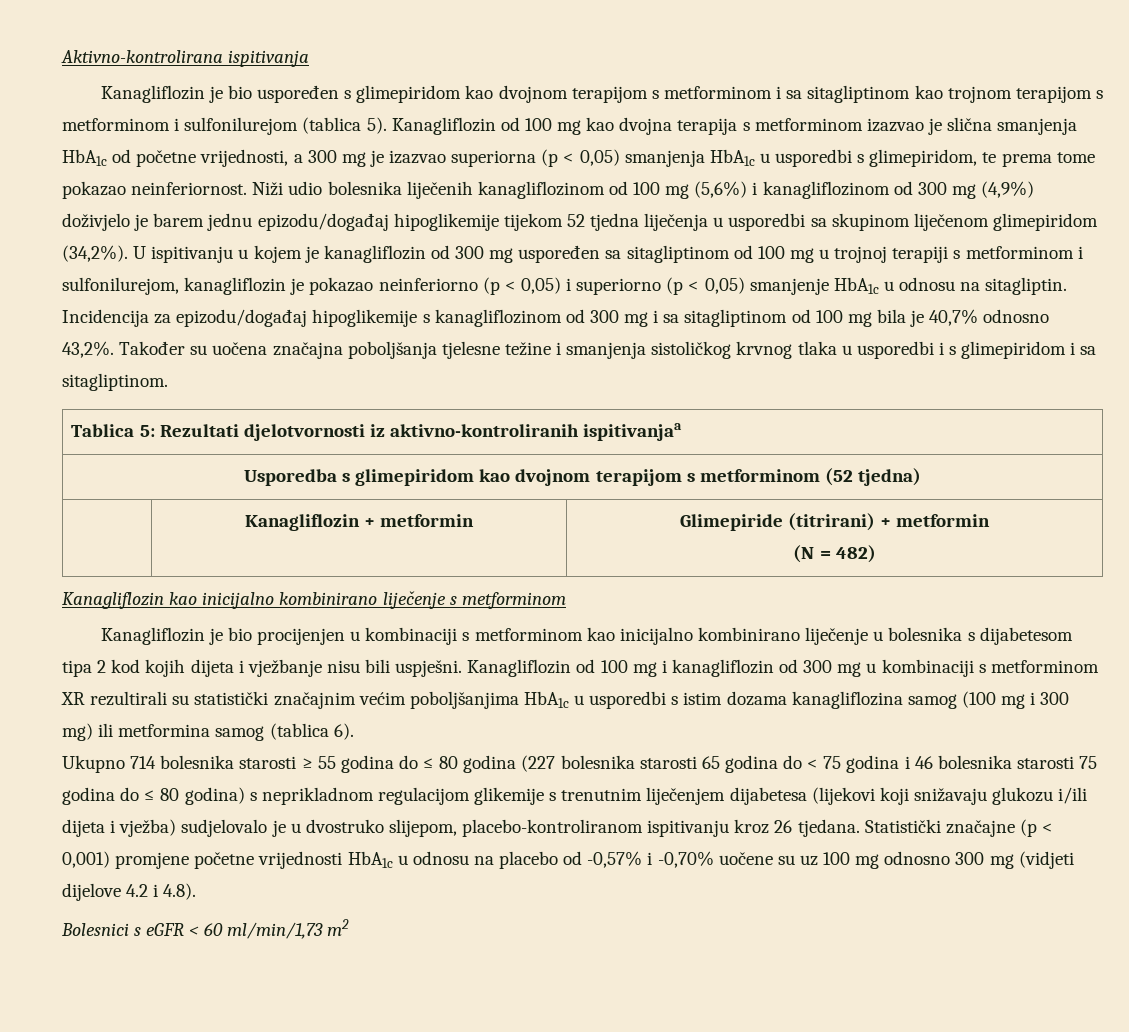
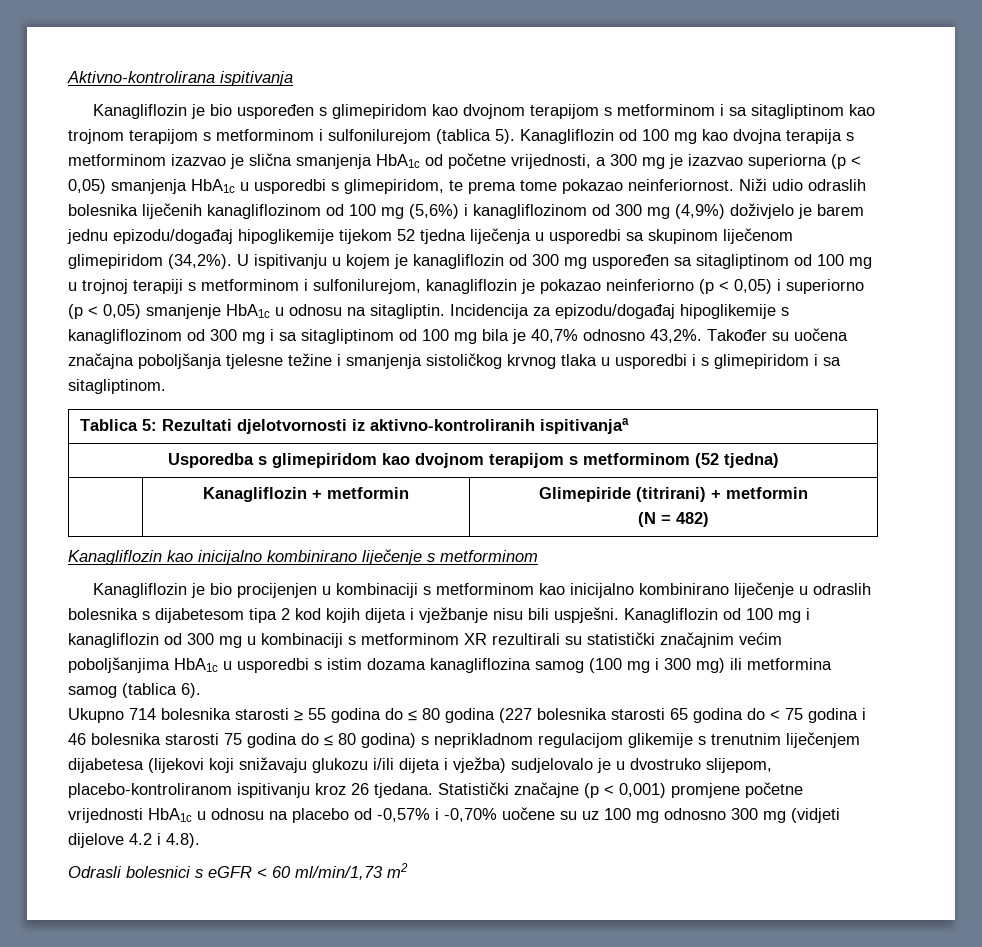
- Niži udio bolesnika liječenih kanagliflozinom od 100 mg (5,6%) i kanagliflozinom od 300 mg (4,9%) doživjelo je barem jednu epizodu/događaj hipoglikemije tijekom 52 tjedna liječenja u usporedbi sa skupinom liječenom glimepiridom (34,2%).
+ Niži udio odraslih bolesnika liječenih kanagliflozinom od 100 mg (5,6%) i kanagliflozinom od 300 mg (4,9%) doživjelo je barem jednu epizodu/događaj hipoglikemije tijekom 52 tjedna liječenja u usporedbi sa skupinom liječenom glimepiridom (34,2%).
- Kanagliflozin je bio procijenjen u kombinaciji s metforminom kao inicijalno kombinirano liječenje u bolesnika s dijabetesom tipa 2 kod kojih dijeta i vježbanje nisu bili uspješni.
+ Kanagliflozin je bio procijenjen u kombinaciji s metforminom kao inicijalno kombinirano liječenje u odraslih bolesnika s dijabetesom tipa 2 kod kojih dijeta i vježbanje nisu bili uspješni.
- Bolesnici s eGFR < 60 ml/min/1,73 m2
+ Odrasli bolesnici s eGFR < 60 ml/min/1,73 m2

